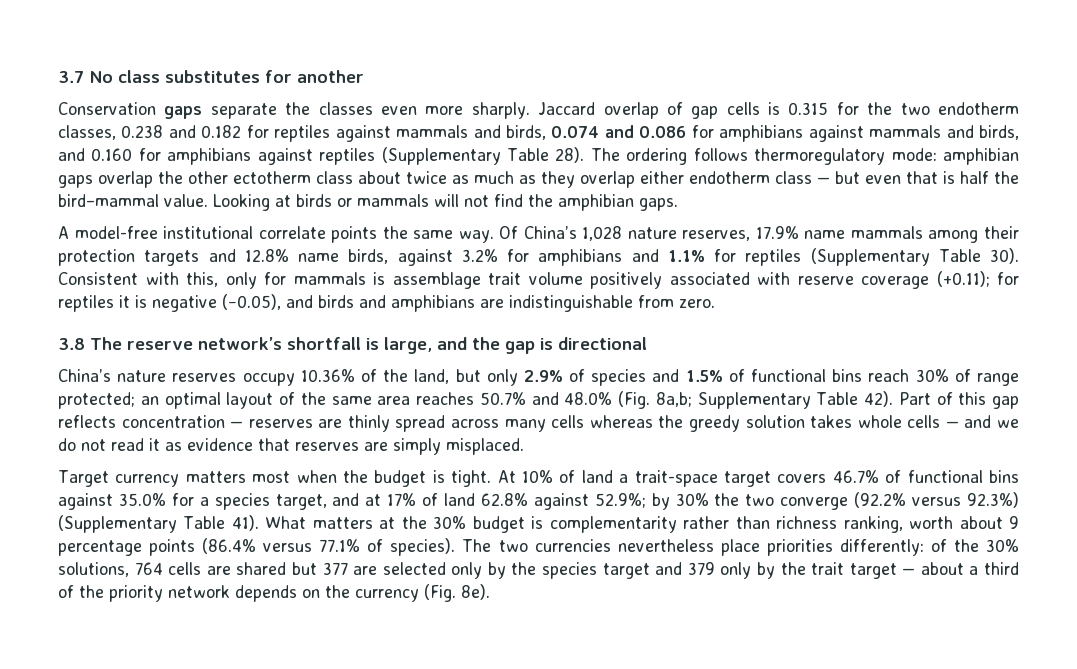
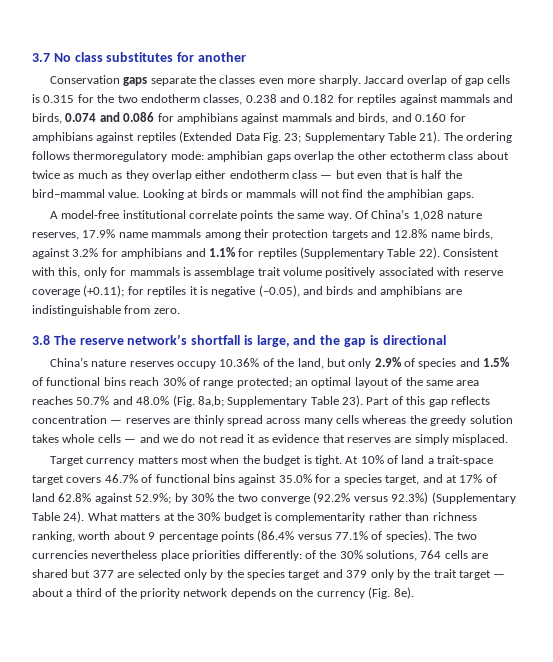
- Jaccard overlap of gap cells is 0.315 for the two endotherm classes, 0.238 and 0.182 for reptiles against mammals and birds, 0.074 and 0.086 for amphibians against mammals and birds, and 0.160 for amphibians against reptiles (Supplementary Table 28).
+ Jaccard overlap of gap cells is 0.315 for the two endotherm classes, 0.238 and 0.182 for reptiles against mammals and birds, 0.074 and 0.086 for amphibians against mammals and birds, and 0.160 for amphibians against reptiles (Extended Data Fig. 23; Supplementary Table 21).
- Of China’s 1,028 nature reserves, 17.9% name mammals among their protection targets and 12.8% name birds, against 3.2% for amphibians and 1.1% for reptiles (Supplementary Table 30).
+ Of China’s 1,028 nature reserves, 17.9% name mammals among their protection targets and 12.8% name birds, against 3.2% for amphibians and 1.1% for reptiles (Supplementary Table 22).
- China’s nature reserves occupy 10.36% of the land, but only 2.9% of species and 1.5% of functional bins reach 30% of range protected; an optimal layout of the same area reaches 50.7% and 48.0% (Fig. 8a,b; Supplementary Table 42).
+ China’s nature reserves occupy 10.36% of the land, but only 2.9% of species and 1.5% of functional bins reach 30% of range protected; an optimal layout of the same area reaches 50.7% and 48.0% (Fig. 8a,b; Supplementary Table 23).
- At 10% of land a trait-space target covers 46.7% of functional bins against 35.0% for a species target, and at 17% of land 62.8% against 52.9%; by 30% the two converge (92.2% versus 92.3%) (Supplementary Table 41).
+ At 10% of land a trait-space target covers 46.7% of functional bins against 35.0% for a species target, and at 17% of land 62.8% against 52.9%; by 30% the two converge (92.2% versus 92.3%) (Supplementary Table 24).

